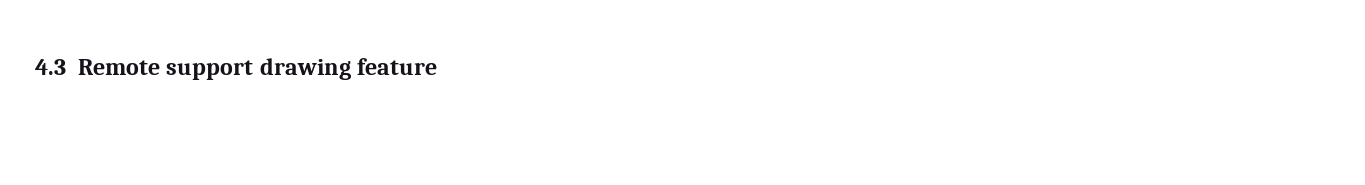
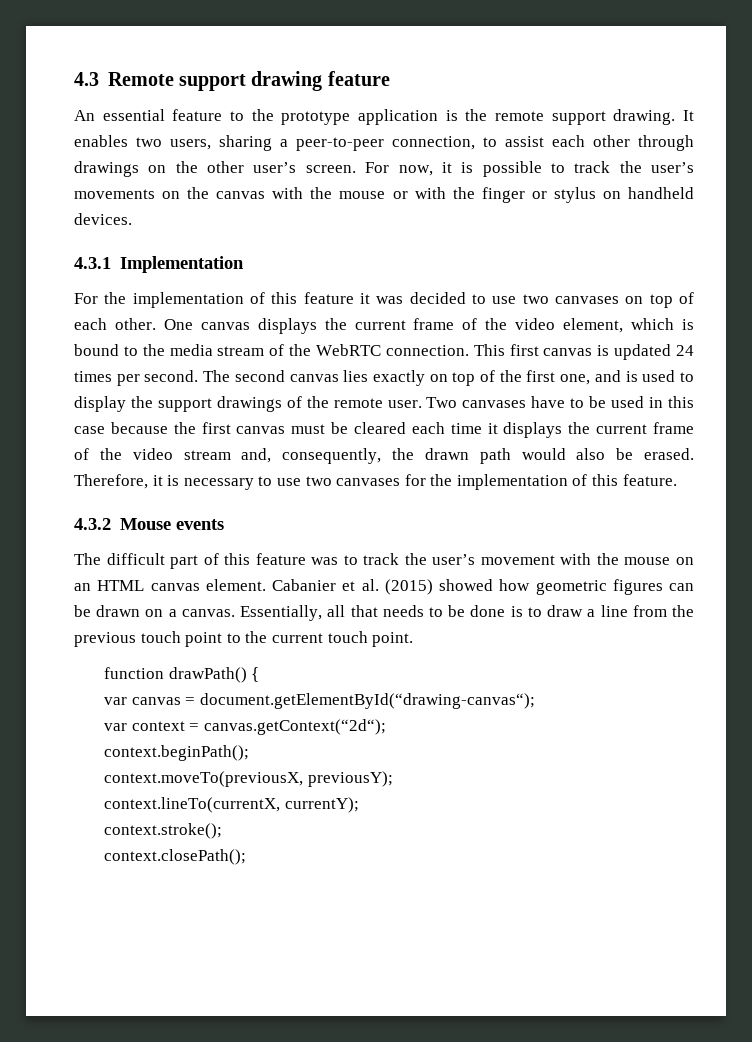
+ An essential feature to the prototype application is the remote support drawing. It enables two users, sharing a peer-to-peer connection, to assist each other through drawings on the other user’s screen. For now, it is possible to track the user’s movements on the canvas with the mouse or with the finger or stylus on handheld devices.
+ 4.3.1 Implementation
+ For the implementation of this feature it was decided to use two canvases on top of each other. One canvas displays the current frame of the video element, which is bound to the media stream of the WebRTC connection. This first canvas is updated 24 times per second. The second canvas lies exactly on top of the first one, and is used to display the support drawings of the remote user. Two canvases have to be used in this case because the first canvas must be cleared each time it displays the current frame of the video stream and, consequently, the drawn path would also be erased. Therefore, it is necessary to use two canvases for the implementation of this feature.
+ 4.3.2 Mouse events
+ The difficult part of this feature was to track the user’s movement with the mouse on an HTML canvas element. Cabanier et al. (2015) showed how geometric figures can be drawn on a canvas. Essentially, all that needs to be done is to draw a line from the previous touch point to the current touch point.
+ function drawPath() {
+ var canvas = document.getElementById(“drawing-canvas“);
+ var context = canvas.getContext(“2d“);
+ context.beginPath();
+ context.moveTo(previousX, previousY);
+ context.lineTo(currentX, currentY);
+ context.stroke();
+ context.closePath();

